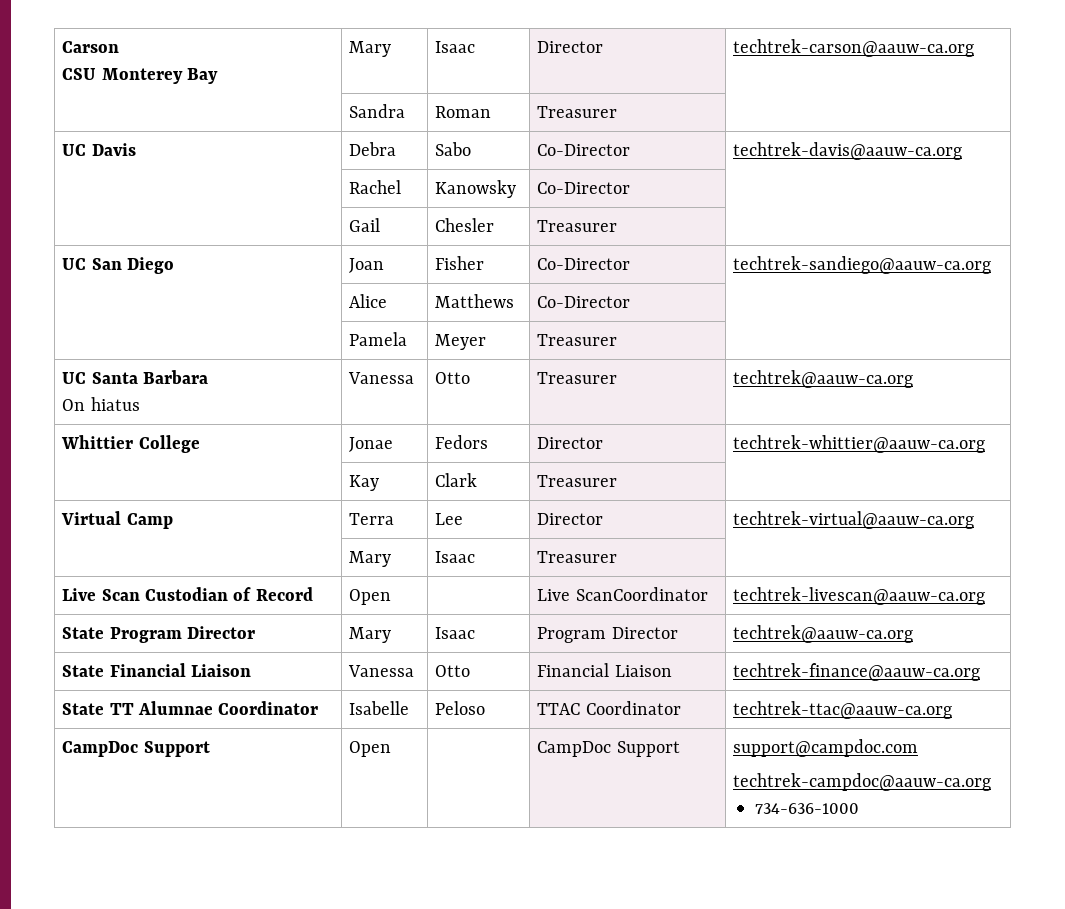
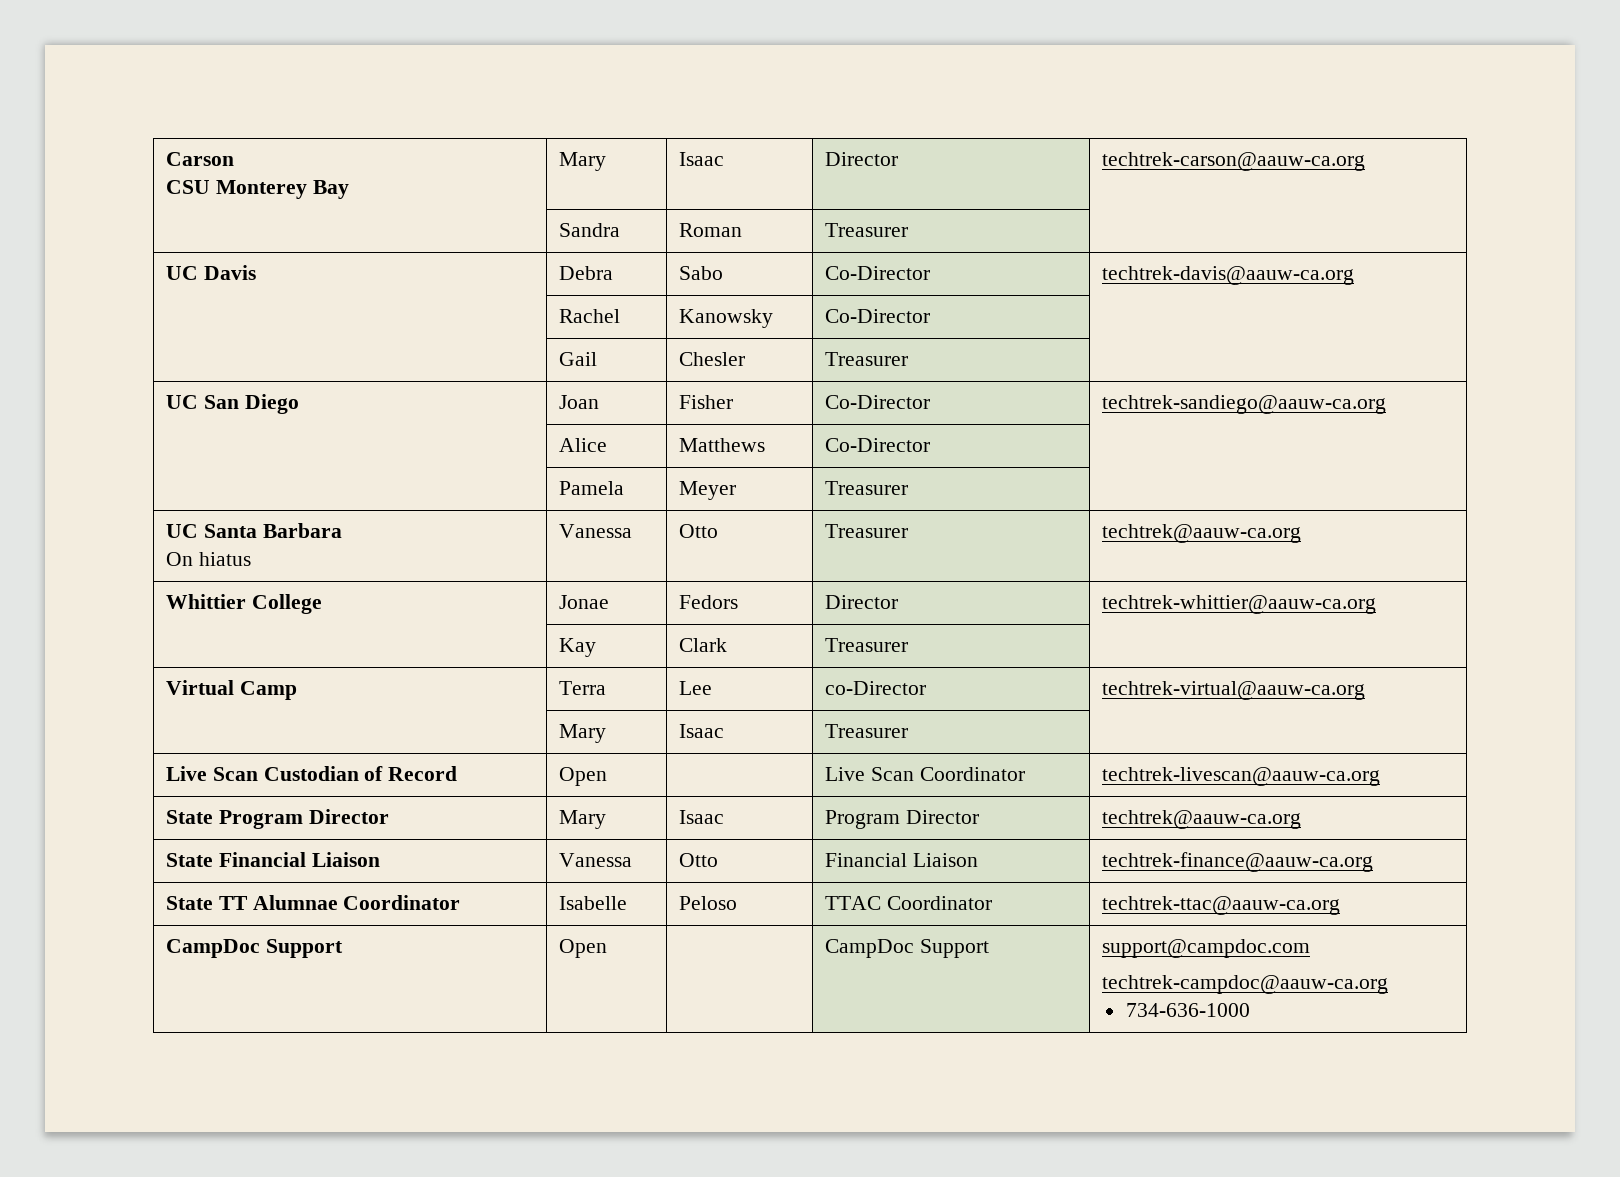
- Virtual Camp | Terra | Lee | Director | techtrek-virtual@aauw-ca.org
+ Virtual Camp | Terra | Lee | co-Director | techtrek-virtual@aauw-ca.org
- Live Scan Custodian of Record | Open | | Live ScanCoordinator | techtrek-livescan@aauw-ca.org
+ Live Scan Custodian of Record | Open | | Live Scan Coordinator | techtrek-livescan@aauw-ca.org

